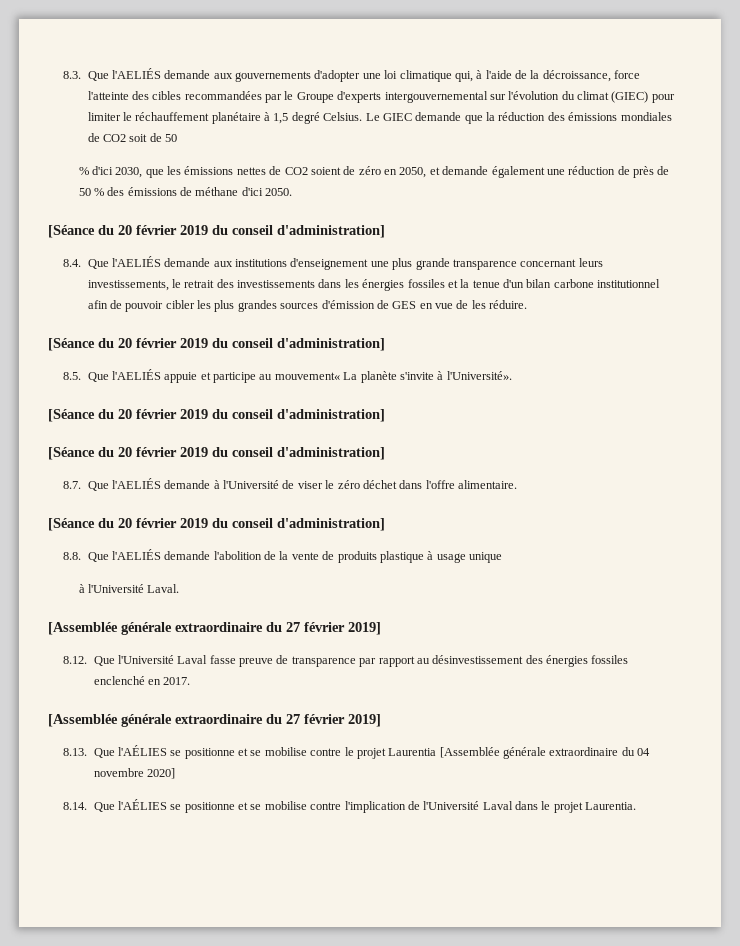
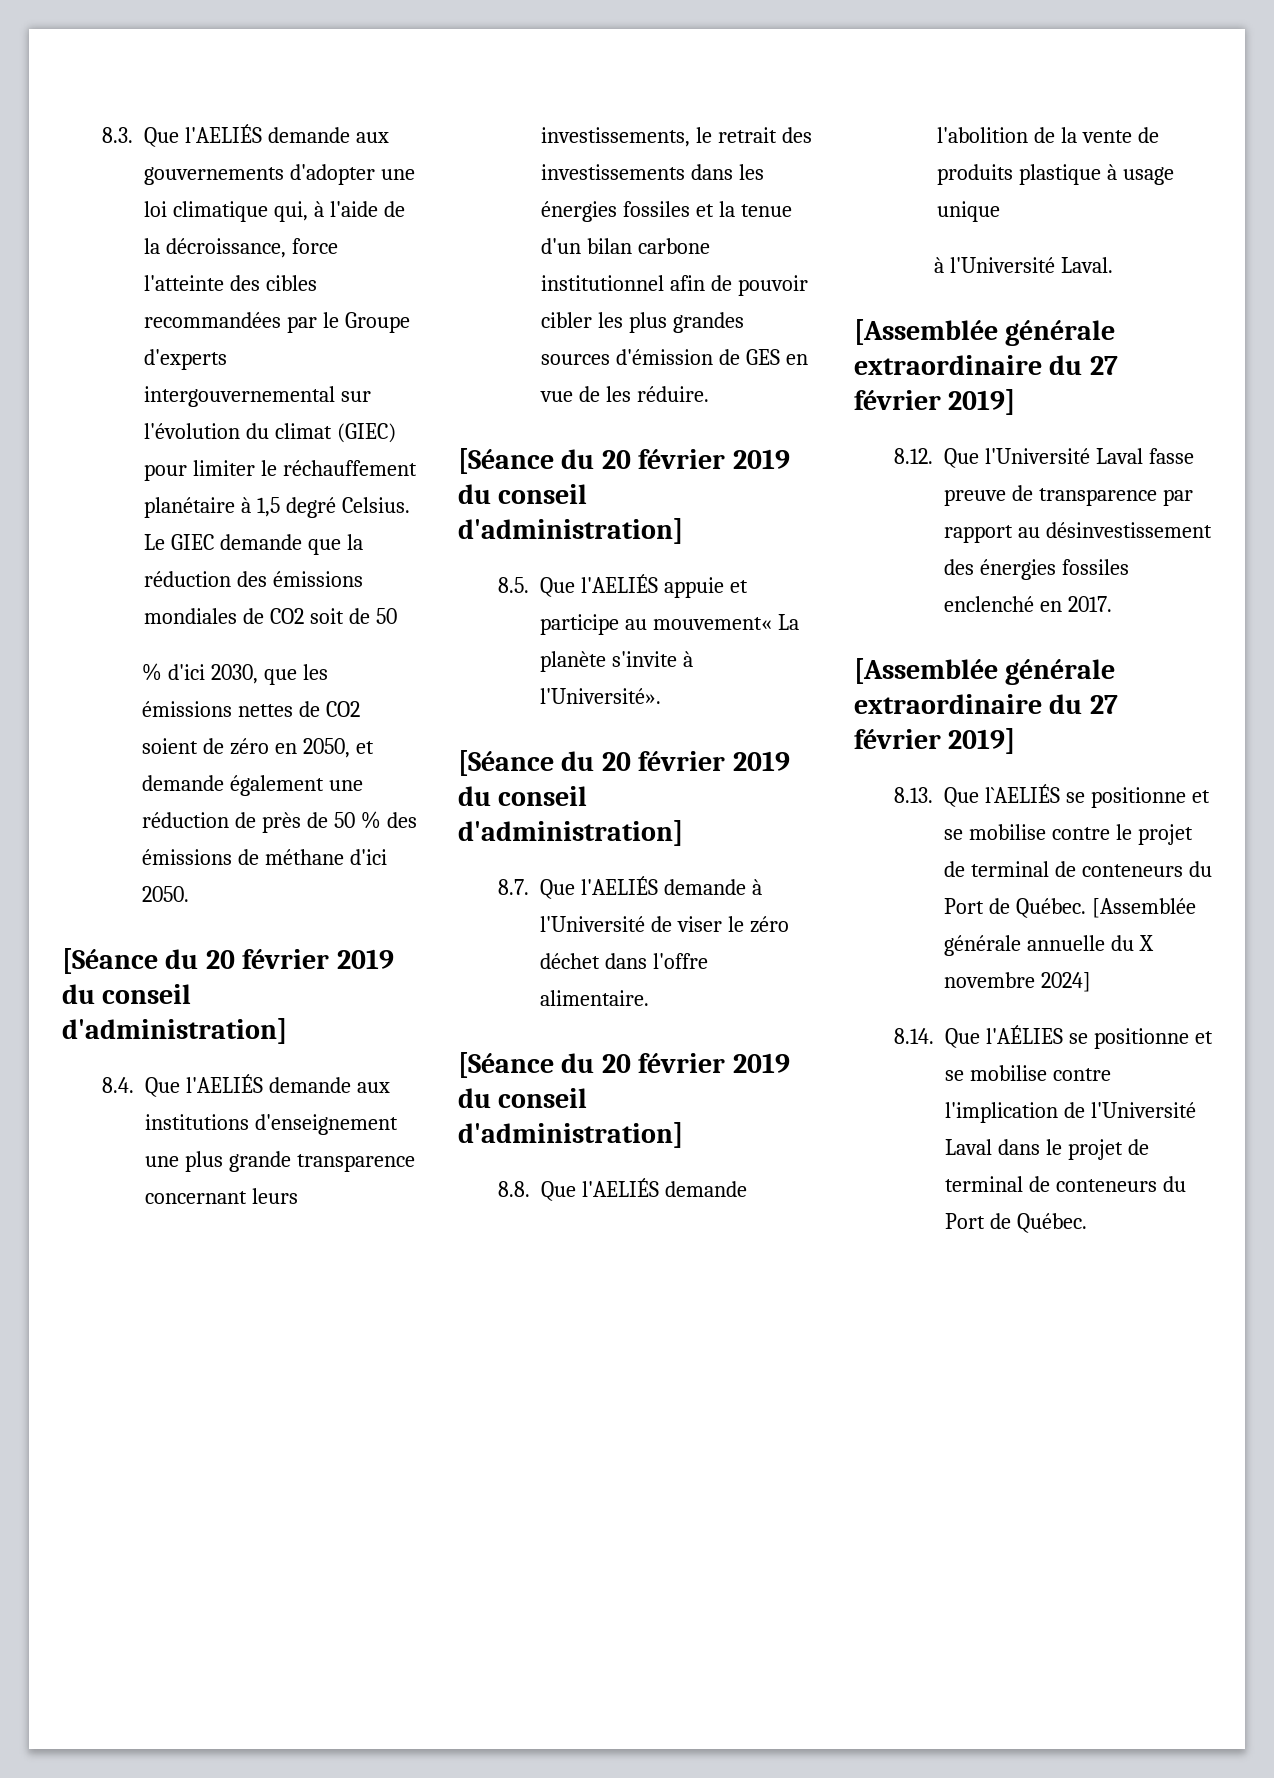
  8.5. Que l'AELIÉS appuie et participe au mouvement« La planète s'invite à l'Université».
- [Séance du 20 février 2019 du conseil d'administration]
- 8.13. Que l'AÉLIES se positionne et se mobilise contre le projet Laurentia [Assemblée générale extraordinaire du 04 novembre 2020]
+ 8.13. Que l`AELIÉS se positionne et se mobilise contre le projet de terminal de conteneurs du Port de Québec. [Assemblée générale annuelle du X novembre 2024]
- 8.14. Que l'AÉLIES se positionne et se mobilise contre l'implication de l'Université Laval dans le projet Laurentia.
+ 8.14. Que l'AÉLIES se positionne et se mobilise contre l'implication de l'Université Laval dans le projet de terminal de conteneurs du Port de Québec.

